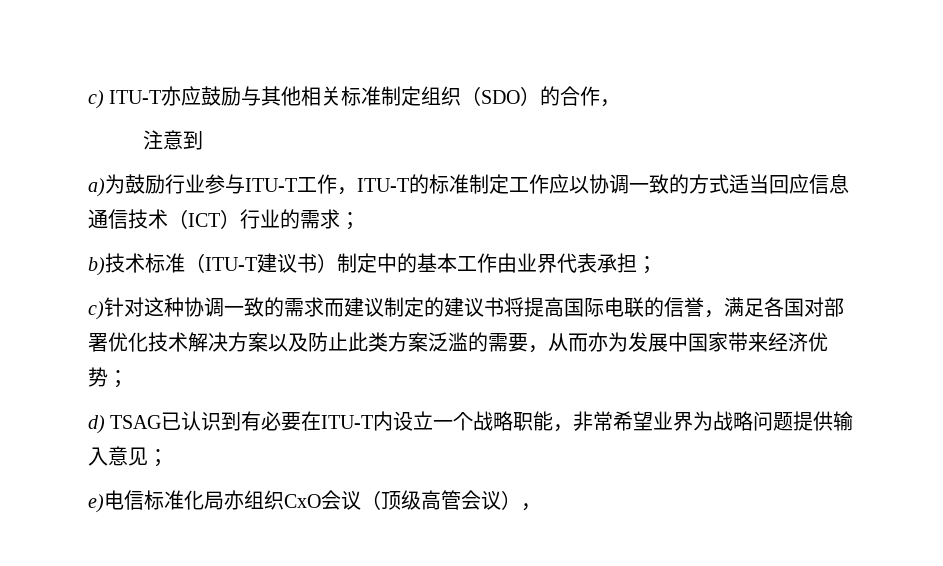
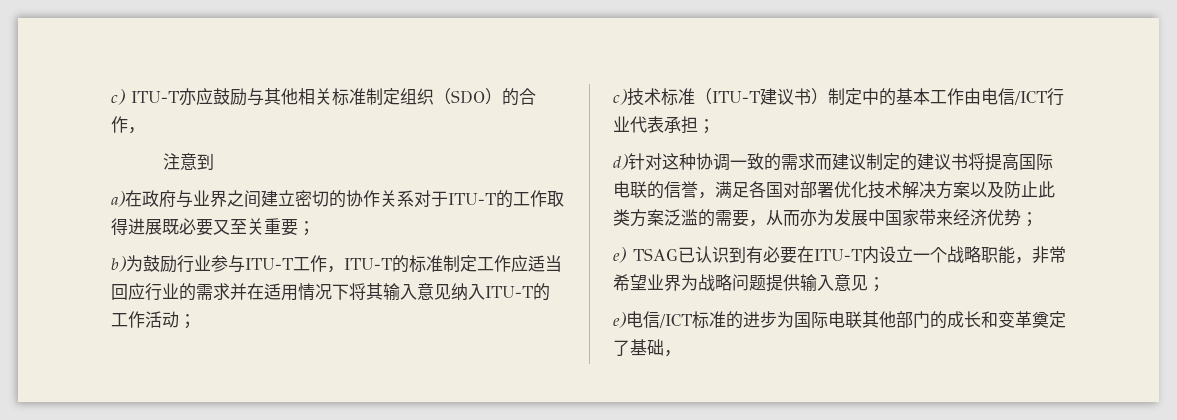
- a)为鼓励行业参与ITU-T工作，ITU-T的标准制定工作应以协调一致的方式适当回应信息通信技术（ICT）行业的需求；
- b)技术标准（ITU-T建议书）制定中的基本工作由业界代表承担；
+ a)在政府与业界之间建立密切的协作关系对于ITU-T的工作取得进展既必要又至关重要；
+ b)为鼓励行业参与ITU-T工作，ITU-T的标准制定工作应适当回应行业的需求并在适用情况下将其输入意见纳入ITU-T的工作活动；
+ c)技术标准（ITU-T建议书）制定中的基本工作由电信/ICT行业代表承担；
- c)针对这种协调一致的需求而建议制定的建议书将提高国际电联的信誉，满足各国对部署优化技术解决方案以及防止此类方案泛滥的需要，从而亦为发展中国家带来经济优势；
+ d)针对这种协调一致的需求而建议制定的建议书将提高国际电联的信誉，满足各国对部署优化技术解决方案以及防止此类方案泛滥的需要，从而亦为发展中国家带来经济优势；
- d) TSAG已认识到有必要在ITU-T内设立一个战略职能，非常希望业界为战略问题提供输入意见；
+ e) TSAG已认识到有必要在ITU-T内设立一个战略职能，非常希望业界为战略问题提供输入意见；
- e)电信标准化局亦组织CxO会议（顶级高管会议），
+ e)电信/ICT标准的进步为国际电联其他部门的成长和变革奠定了基础，

